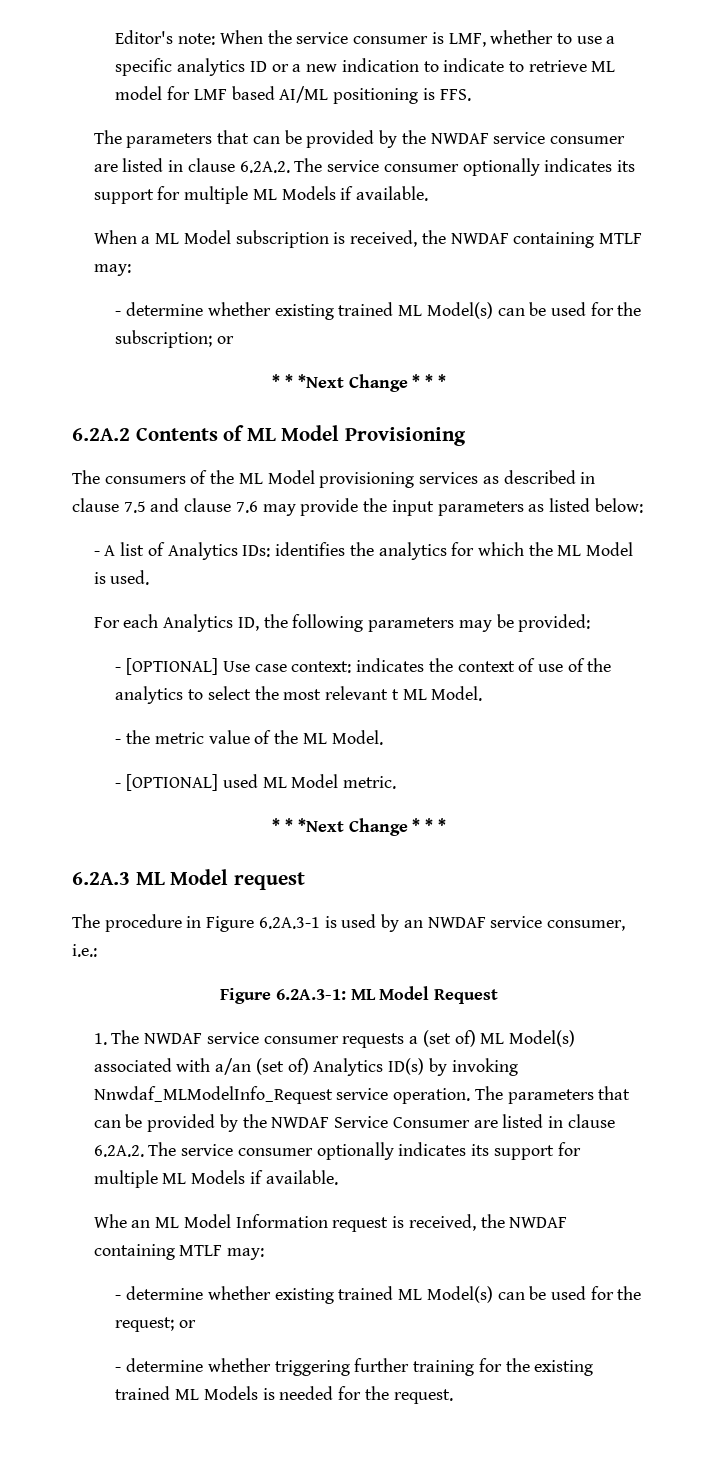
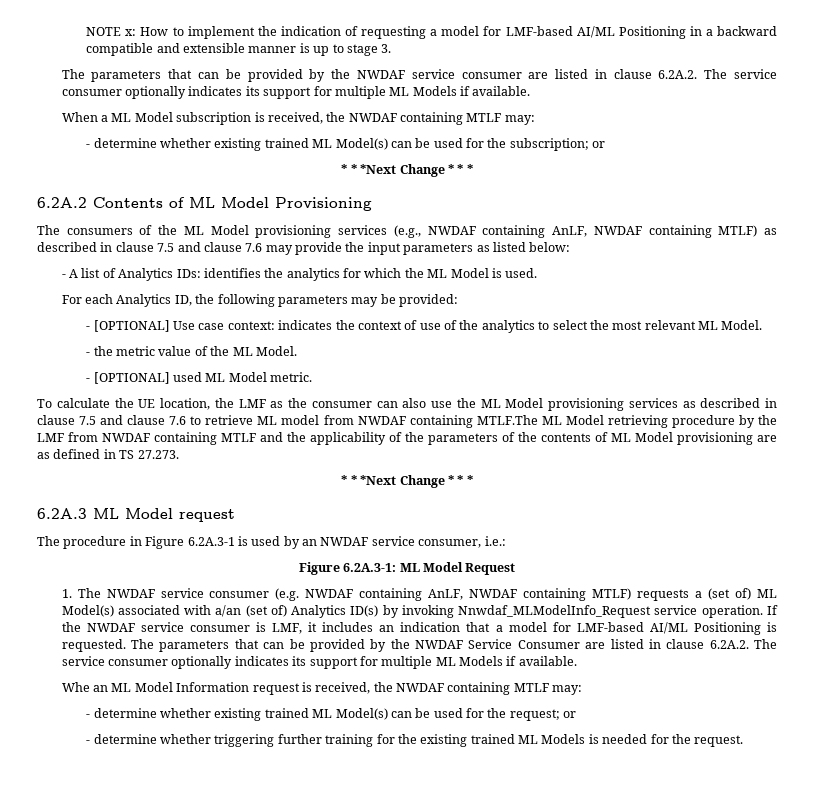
- Editor's note: When the service consumer is LMF, whether to use a specific analytics ID or a new indication to indicate to retrieve ML model for LMF based AI/ML positioning is FFS.
+ NOTE x: How to implement the indication of requesting a model for LMF-based AI/ML Positioning in a backward compatible and extensible manner is up to stage 3.
- The consumers of the ML Model provisioning services as described in clause 7.5 and clause 7.6 may provide the input parameters as listed below:
+ The consumers of the ML Model provisioning services (e.g., NWDAF containing AnLF, NWDAF containing MTLF) as described in clause 7.5 and clause 7.6 may provide the input parameters as listed below:
- - [OPTIONAL] Use case context: indicates the context of use of the analytics to select the most relevant t ML Model.
+ - [OPTIONAL] Use case context: indicates the context of use of the analytics to select the most relevant ML Model.
+ To calculate the UE location, the LMF as the consumer can also use the ML Model provisioning services as described in clause 7.5 and clause 7.6 to retrieve ML model from NWDAF containing MTLF.The ML Model retrieving procedure by the LMF from NWDAF containing MTLF and the applicability of the parameters of the contents of ML Model provisioning are as defined in TS 27.273.
- 1. The NWDAF service consumer requests a (set of) ML Model(s) associated with a/an (set of) Analytics ID(s) by invoking Nnwdaf_MLModelInfo_Request service operation.
+ 1. The NWDAF service consumer (e.g. NWDAF containing AnLF, NWDAF containing MTLF) requests a (set of) ML Model(s) associated with a/an (set of) Analytics ID(s) by invoking Nnwdaf_MLModelInfo_Request service operation.
+ If the NWDAF service consumer is LMF, it includes an indication that a model for LMF-based AI/ML Positioning is requested.

